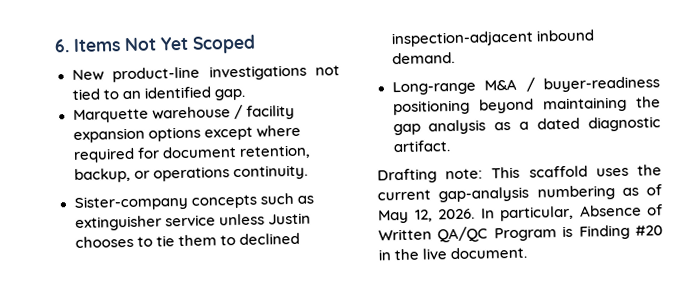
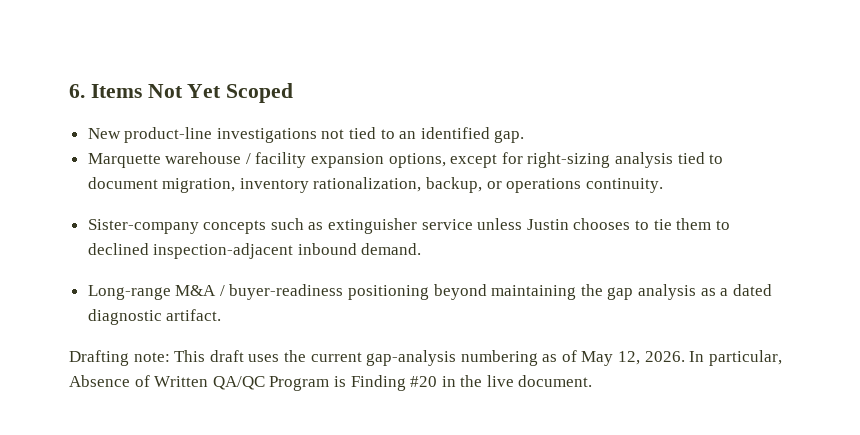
- Marquette warehouse / facility expansion options except where required for document retention, backup, or operations continuity.
+ Marquette warehouse / facility expansion options, except for right-sizing analysis tied to document migration, inventory rationalization, backup, or operations continuity.
- Drafting note: This scaffold uses the current gap-analysis numbering as of May 12, 2026.
+ Drafting note: This draft uses the current gap-analysis numbering as of May 12, 2026.

